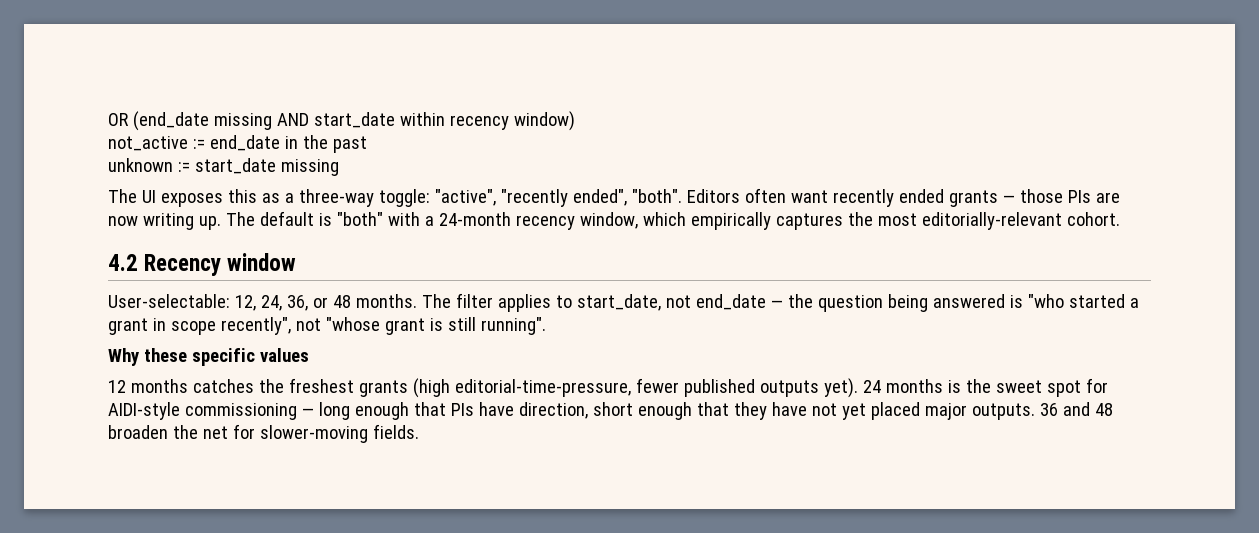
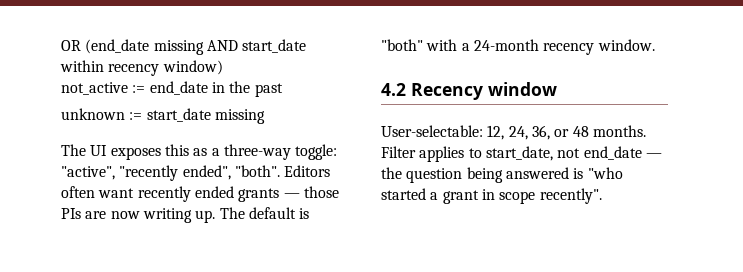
- The default is "both" with a 24-month recency window, which empirically captures the most editorially-relevant cohort.
+ The default is "both" with a 24-month recency window.
- The filter applies to start_date, not end_date — the question being answered is "who started a grant in scope recently", not "whose grant is still running".
- Why these specific values
- 12 months catches the freshest grants (high editorial-time-pressure, fewer published outputs yet). 24 months is the sweet spot for AIDI-style commissioning — long enough that PIs have direction, short enough that they have not yet placed major outputs. 36 and 48 broaden the net for slower-moving fields.
+ Filter applies to start_date, not end_date — the question being answered is "who started a grant in scope recently".

